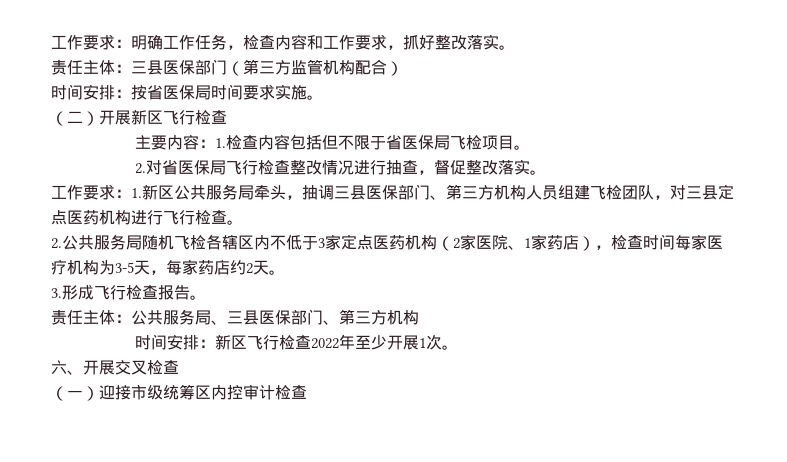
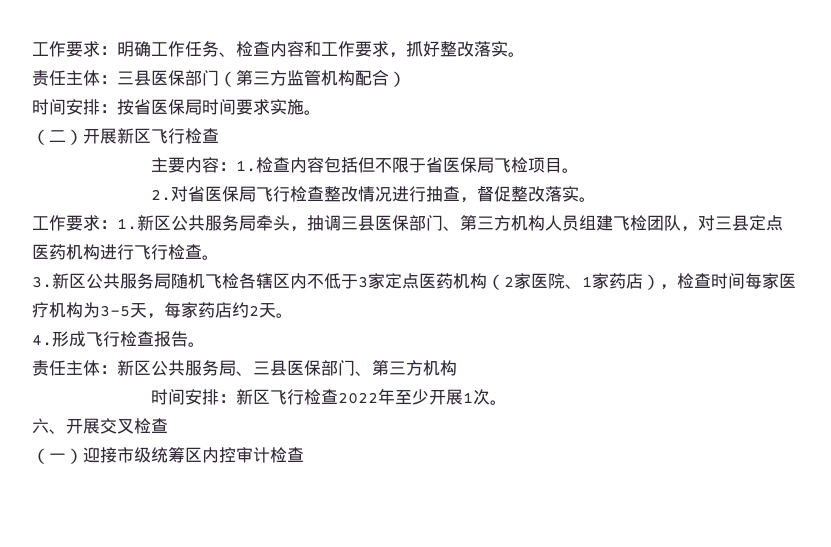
- 工作要求：明确工作任务，检查内容和工作要求，抓好整改落实。
+ 工作要求：明确工作任务、检查内容和工作要求，抓好整改落实。
- 2.公共服务局随机飞检各辖区内不低于3家定点医药机构（2家医院、1家药店），检查时间每家医疗机构为3-5天，每家药店约2天。
+ 3.新区公共服务局随机飞检各辖区内不低于3家定点医药机构（2家医院、1家药店），检查时间每家医疗机构为3-5天，每家药店约2天。
- 3.形成飞行检查报告。
+ 4.形成飞行检查报告。
- 责任主体：公共服务局、三县医保部门、第三方机构
+ 责任主体：新区公共服务局、三县医保部门、第三方机构

